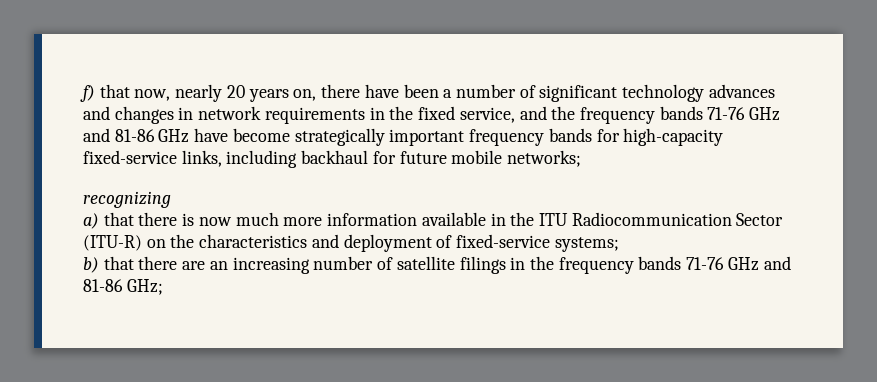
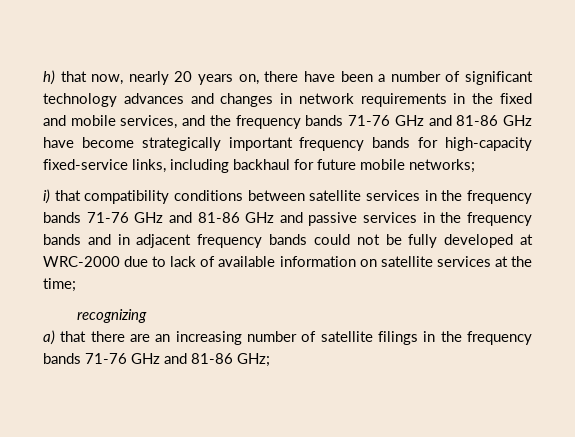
- f) that now, nearly 20 years on, there have been a number of significant technology advances and changes in network requirements in the fixed service, and the frequency bands 71-76 GHz and 81-86 GHz have become strategically important frequency bands for high-capacity fixed-service links, including backhaul for future mobile networks;
+ h) that now, nearly 20 years on, there have been a number of significant technology advances and changes in network requirements in the fixed and mobile services, and the frequency bands 71-76 GHz and 81-86 GHz have become strategically important frequency bands for high-capacity fixed-service links, including backhaul for future mobile networks;
+ i) that compatibility conditions between satellite services in the frequency bands 71-76 GHz and 81-86 GHz and passive services in the frequency bands and in adjacent frequency bands could not be fully developed at WRC-2000 due to lack of available information on satellite services at the time;
  recognizing
- a) that there is now much more information available in the ITU Radiocommunication Sector (ITU-R) on the characteristics and deployment of fixed-service systems;
- b) that there are an increasing number of satellite filings in the frequency bands 71-76 GHz and 81-86 GHz;
+ a) that there are an increasing number of satellite filings in the frequency bands 71-76 GHz and 81-86 GHz;

